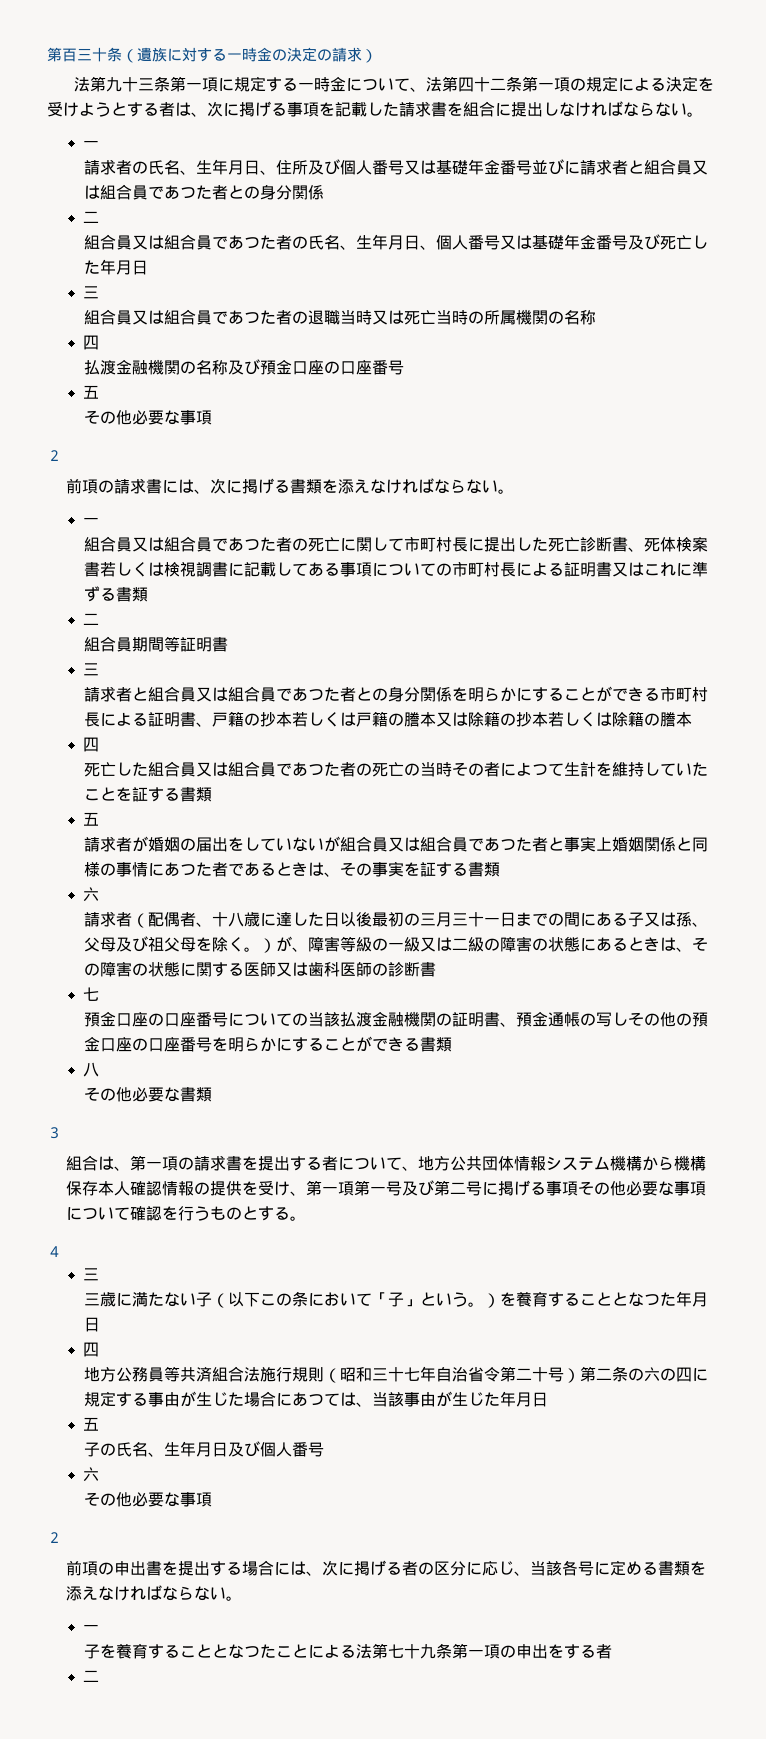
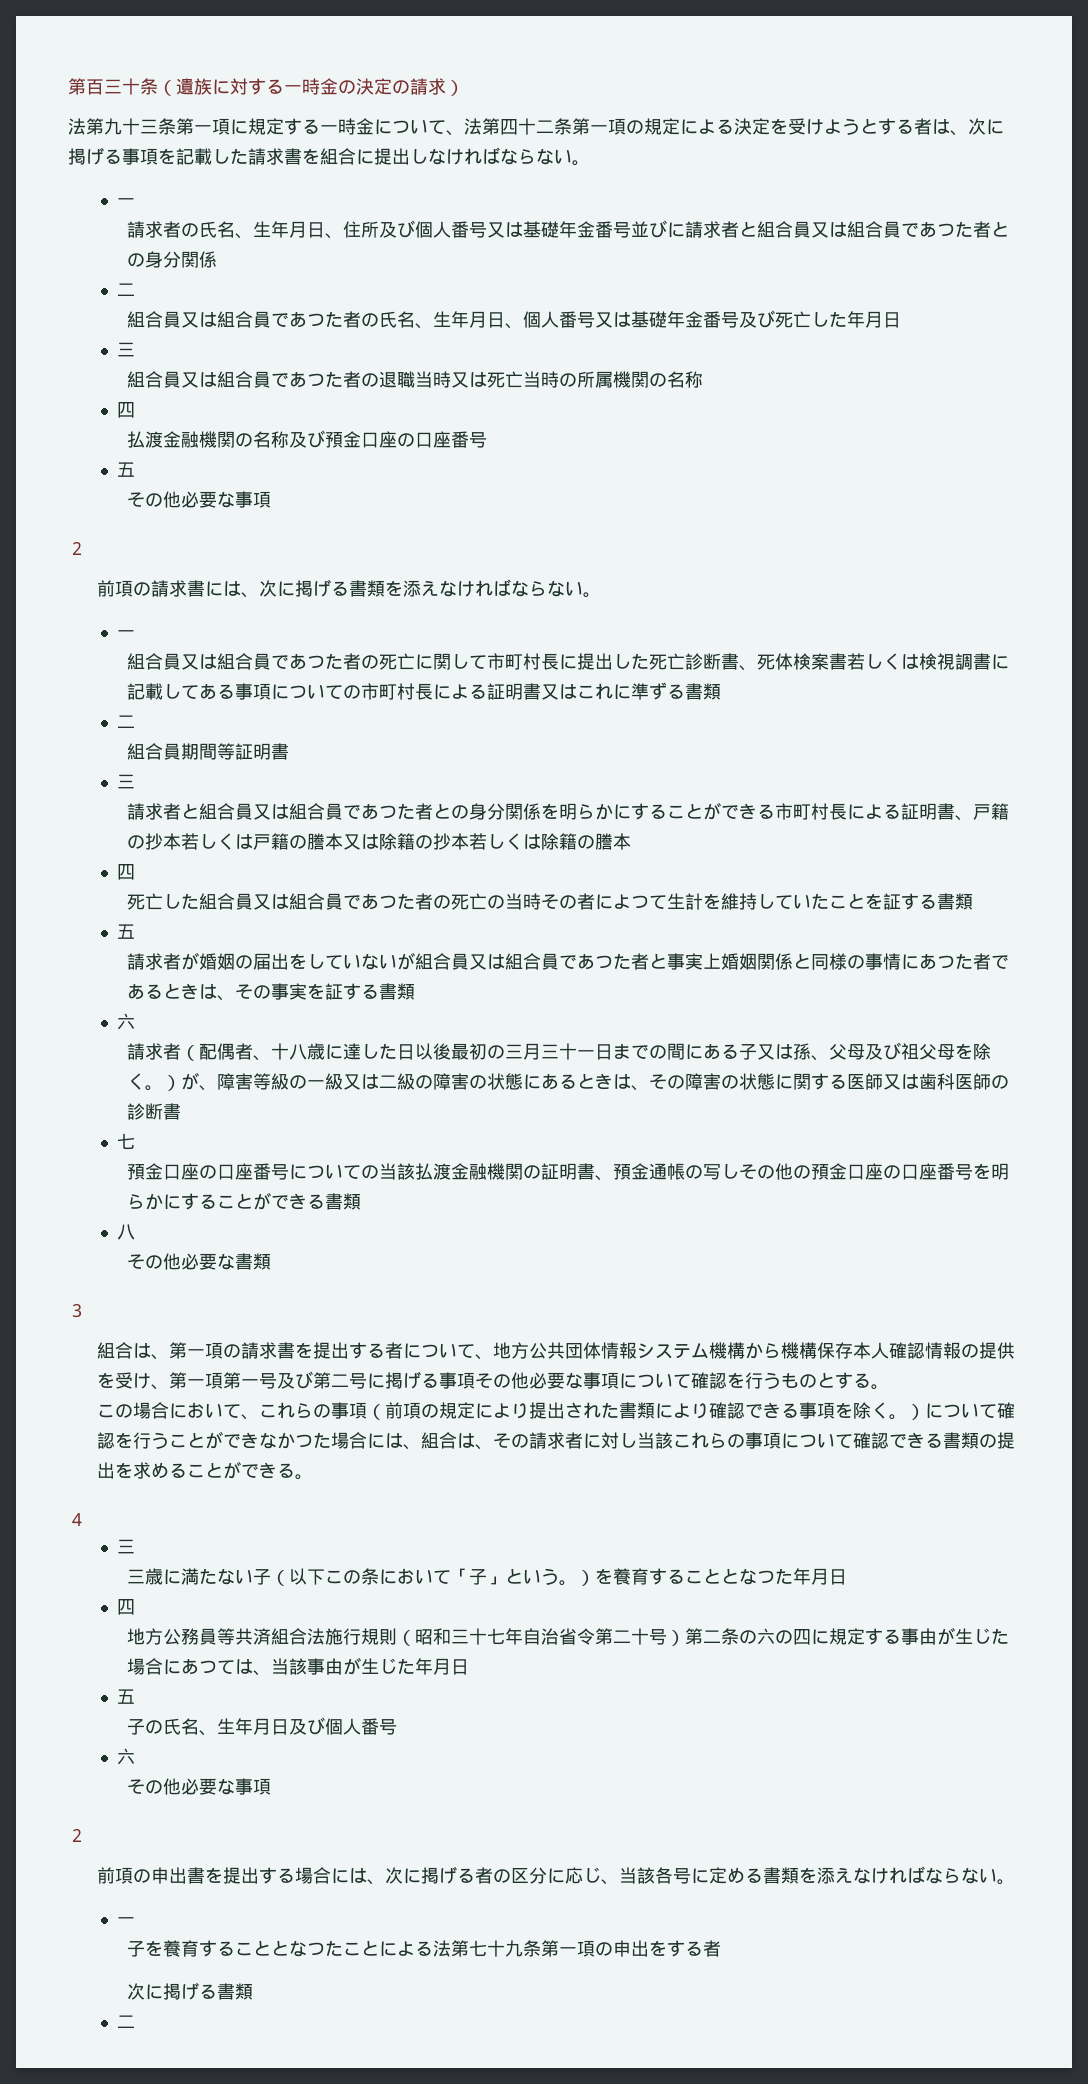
+ この場合において、これらの事項（前項の規定により提出された書類により確認できる事項を除く。）について確認を行うことができなかつた場合には、組合は、その請求者に対し当該これらの事項について確認できる書類の提出を求めることができる。
  子を養育することとなつたことによる法第七十九条第一項の申出をする者
+ 次に掲げる書類

